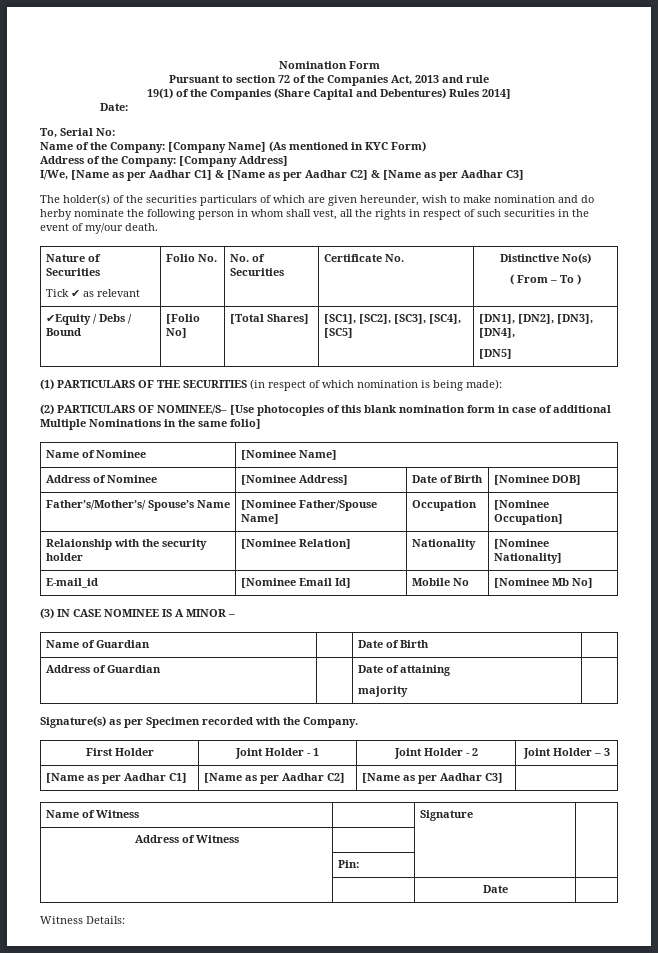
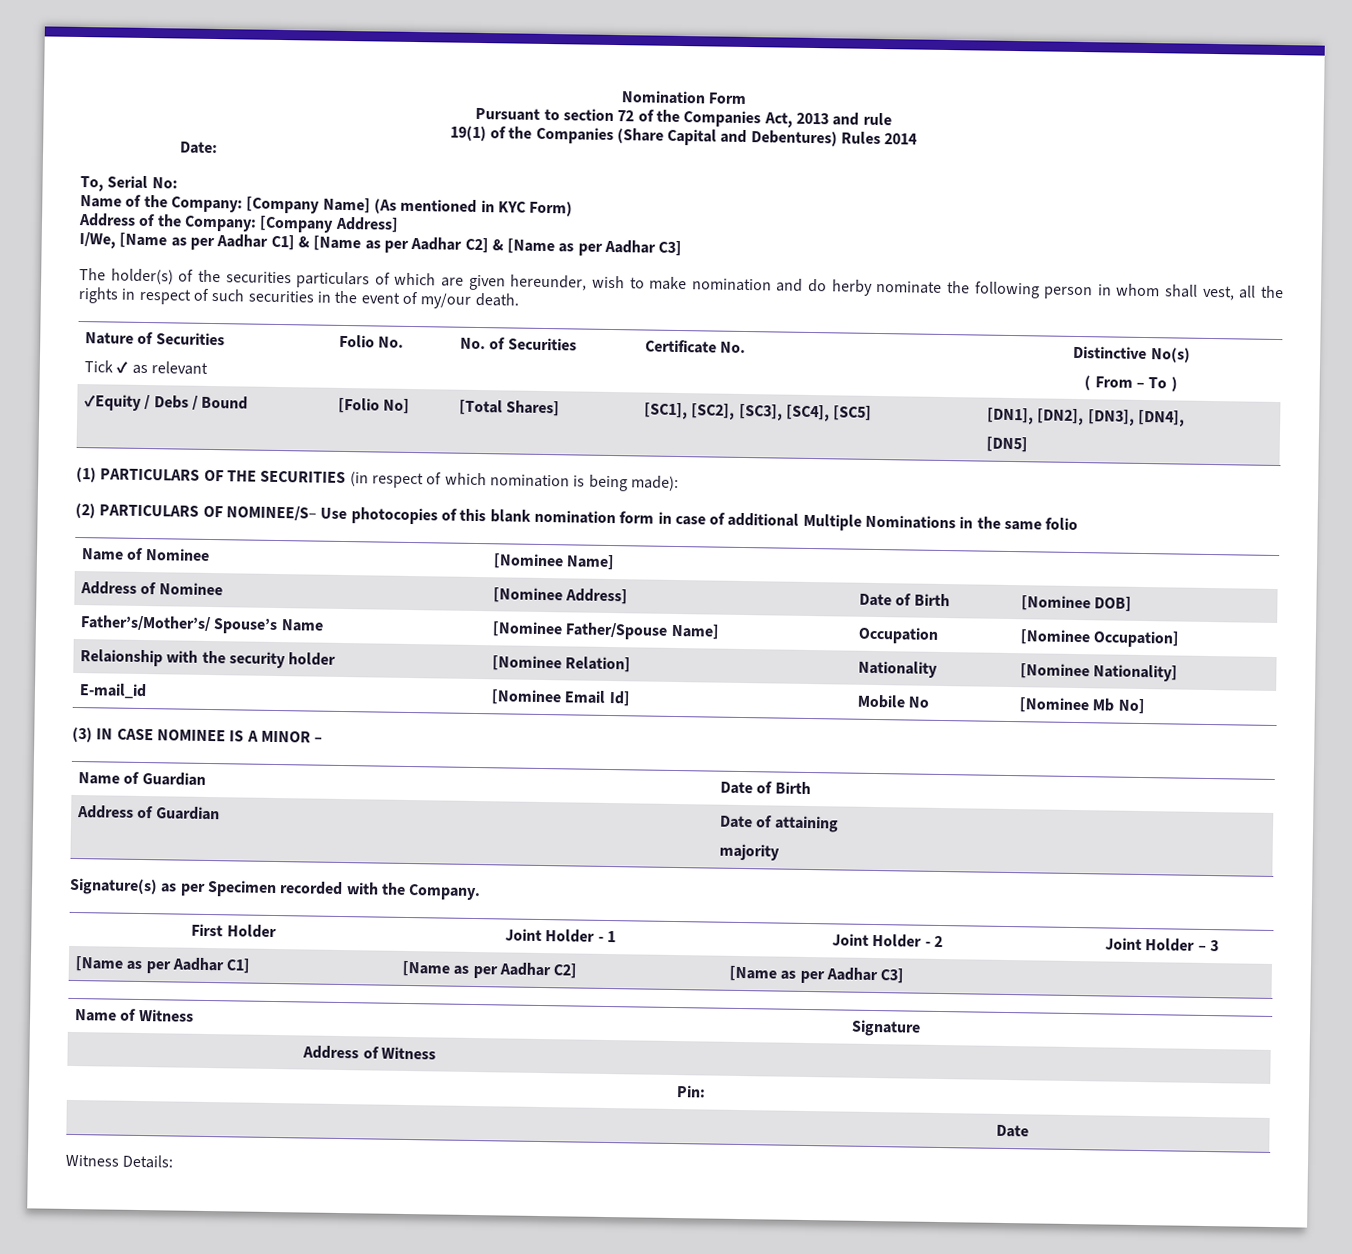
- 19(1) of the Companies (Share Capital and Debentures) Rules 2014]
+ 19(1) of the Companies (Share Capital and Debentures) Rules 2014
- (2) PARTICULARS OF NOMINEE/S– [Use photocopies of this blank nomination form in case of additional Multiple Nominations in the same folio]
+ (2) PARTICULARS OF NOMINEE/S– Use photocopies of this blank nomination form in case of additional Multiple Nominations in the same folio

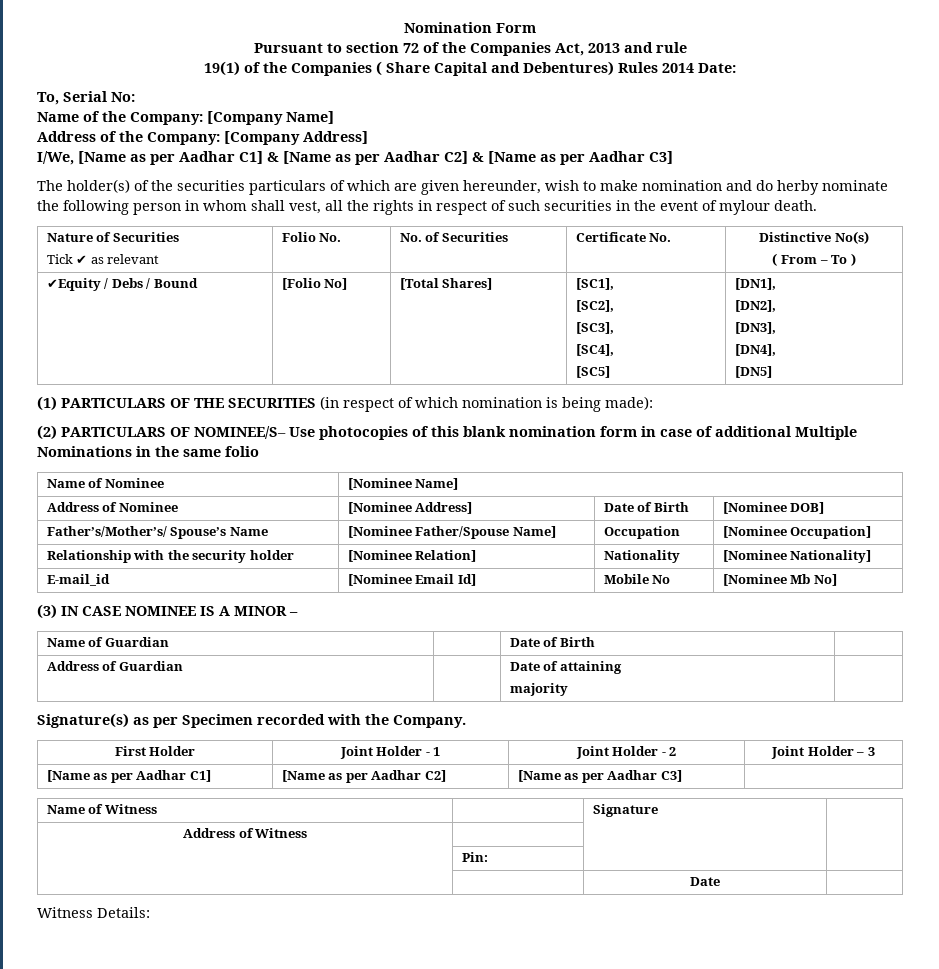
- 19(1) of the Companies (Share Capital and Debentures) Rules 2014
- Date:
+ 19(1) of the Companies ( Share Capital and Debentures) Rules 2014 Date:
- Name of the Company: [Company Name] (As mentioned in KYC Form)
+ Name of the Company: [Company Name]
- The holder(s) of the securities particulars of which are given hereunder, wish to make nomination and do herby nominate the following person in whom shall vest, all the rights in respect of such securities in the event of my/our death.
+ The holder(s) of the securities particulars of which are given hereunder, wish to make nomination and do herby nominate the following person in whom shall vest, all the rights in respect of such securities in the event of mylour death.
- ✔Equity / Debs / Bound | [Folio No] | [Total Shares] | [SC1], [SC2], [SC3], [SC4], [SC5] | [DN1], [DN2], [DN3], [DN4],
+ ✔Equity / Debs / Bound | [Folio No] | [Total Shares] | [SC1],
+ [SC2],
+ [SC3],
+ [SC4],
+ [SC5] | [DN1],
+ [DN2],
+ [DN3],
+ [DN4],
- Relaionship with the security holder | [Nominee Relation] | Nationality | [Nominee Nationality]
+ Relationship with the security holder | [Nominee Relation] | Nationality | [Nominee Nationality]

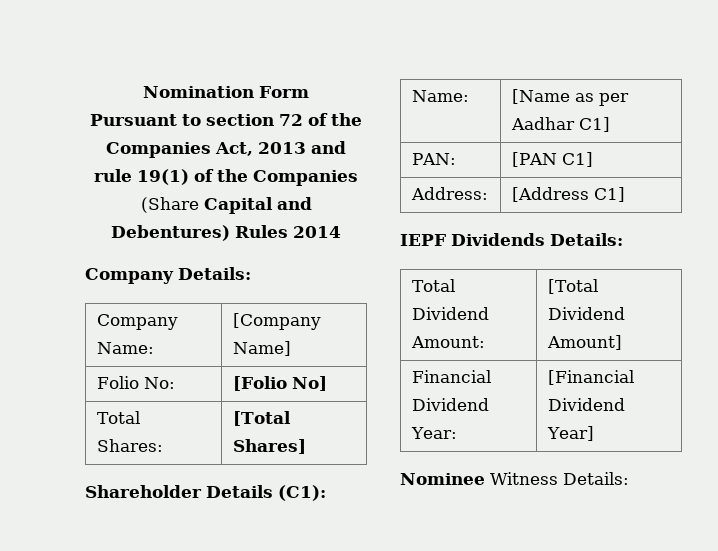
- Pursuant to section 72 of the Companies Act, 2013 and rule
- 19(1) of the Companies ( Share Capital and Debentures) Rules 2014 Date:
- To, Serial No:
- Name of the Company: [Company Name]
- Address of the Company: [Company Address]
- I/We, [Name as per Aadhar C1] & [Name as per Aadhar C2] & [Name as per Aadhar C3]
- The holder(s) of the securities particulars of which are given hereunder, wish to make nomination and do herby nominate the following person in whom shall vest, all the rights in respect of such securities in the event of mylour death.
- Nature of Securities
- Tick ✔ as relevant | Folio No. | No. of Securities | Certificate No. | Distinctive No(s)
- ( From – To )
- ✔Equity / Debs / Bound | [Folio No] | [Total Shares] | [SC1],
- [SC2],
- [SC3],
- [SC4],
- [SC5] | [DN1],
- [DN2],
- [DN3],
- [DN4],
- [DN5]
- (1) PARTICULARS OF THE SECURITIES (in respect of which nomination is being made):
- (2) PARTICULARS OF NOMINEE/S– Use photocopies of this blank nomination form in case of additional Multiple Nominations in the same folio
- Name of Nominee | [Nominee Name]
- Address of Nominee | [Nominee Address] | Date of Birth | [Nominee DOB]
- Father’s/Mother’s/ Spouse’s Name | [Nominee Father/Spouse Name] | Occupation | [Nominee Occupation]
- Relationship with the security holder | [Nominee Relation] | Nationality | [Nominee Nationality]
- E-mail_id | [Nominee Email Id] | Mobile No | [Nominee Mb No]
- (3) IN CASE NOMINEE IS A MINOR –
- Name of Guardian | | Date of Birth |
- Address of Guardian | | Date of attaining
- majority |
- Signature(s) as per Specimen recorded with the Company.
- First Holder | Joint Holder - 1 | Joint Holder - 2 | Joint Holder – 3
- [Name as per Aadhar C1] | [Name as per Aadhar C2] | [Name as per Aadhar C3] |
- Name of Witness | | Signature |
- Address of Witness | | |
- | Pin: | |
- | | Date |
- Witness Details:
+ Pursuant to section 72 of the Companies Act, 2013 and rule 19(1) of the Companies (Share Capital and Debentures) Rules 2014
+ Company Details:
+ Company Name: | [Company Name]
+ Folio No: | [Folio No]
+ Total Shares: | [Total Shares]
+ Shareholder Details (C1):
+ Name: | [Name as per Aadhar C1]
+ PAN: | [PAN C1]
+ Address: | [Address C1]
+ IEPF Dividends Details:
+ Total Dividend Amount: | [Total Dividend Amount]
+ Financial Dividend Year: | [Financial Dividend Year]
+ Nominee Witness Details:

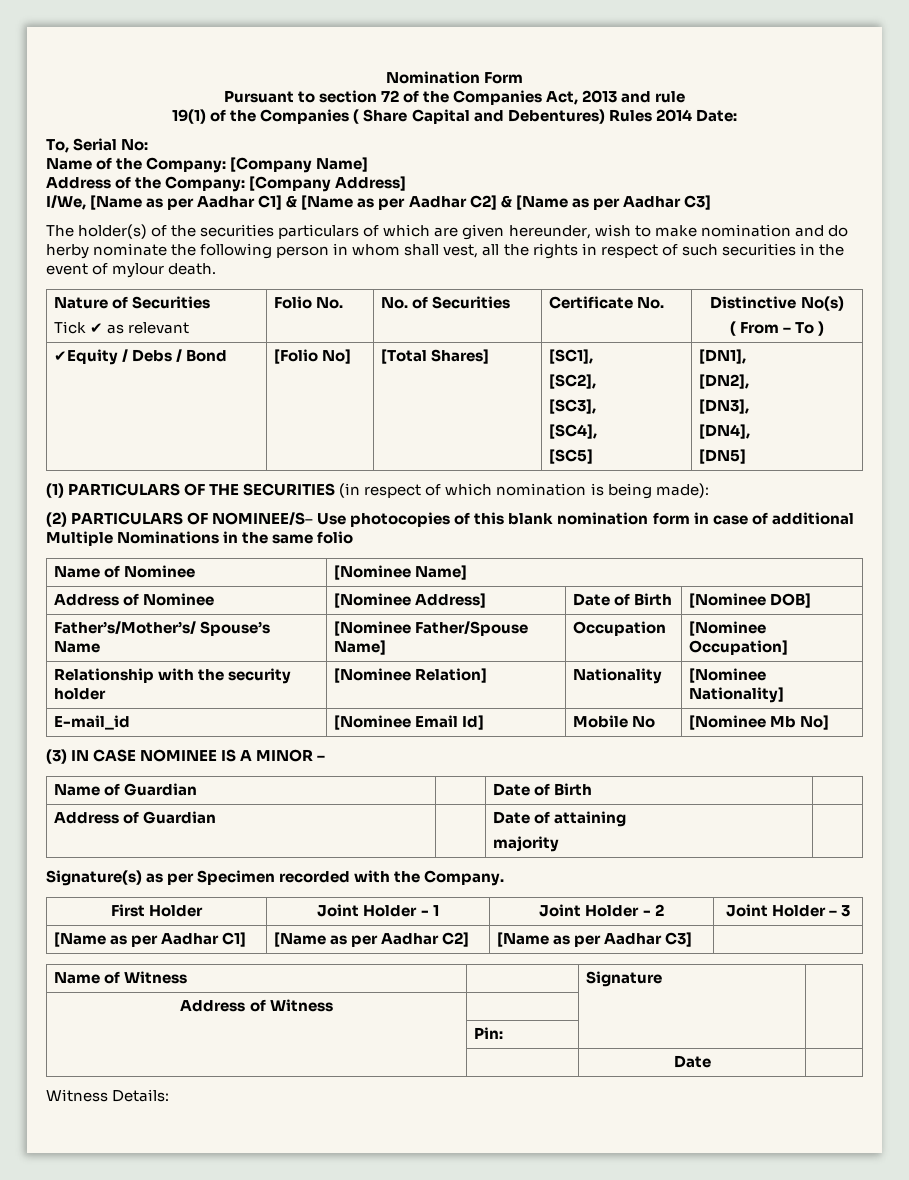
- Pursuant to section 72 of the Companies Act, 2013 and rule 19(1) of the Companies (Share Capital and Debentures) Rules 2014
- Company Details:
- Company Name: | [Company Name]
- Folio No: | [Folio No]
- Total Shares: | [Total Shares]
- Shareholder Details (C1):
- Name: | [Name as per Aadhar C1]
- PAN: | [PAN C1]
- Address: | [Address C1]
- IEPF Dividends Details:
- Total Dividend Amount: | [Total Dividend Amount]
- Financial Dividend Year: | [Financial Dividend Year]
- Nominee Witness Details:
+ Pursuant to section 72 of the Companies Act, 2013 and rule
+ 19(1) of the Companies ( Share Capital and Debentures) Rules 2014 Date:
+ To, Serial No:
+ Name of the Company: [Company Name]
+ Address of the Company: [Company Address]
+ I/We, [Name as per Aadhar C1] & [Name as per Aadhar C2] & [Name as per Aadhar C3]
+ The holder(s) of the securities particulars of which are given hereunder, wish to make nomination and do herby nominate the following person in whom shall vest, all the rights in respect of such securities in the event of mylour death.
+ Nature of Securities
+ Tick ✔ as relevant | Folio No. | No. of Securities | Certificate No. | Distinctive No(s)
+ ( From – To )
+ ✔Equity / Debs / Bond | [Folio No] | [Total Shares] | [SC1],
+ [SC2],
+ [SC3],
+ [SC4],
+ [SC5] | [DN1],
+ [DN2],
+ [DN3],
+ [DN4],
+ [DN5]
+ (1) PARTICULARS OF THE SECURITIES (in respect of which nomination is being made):
+ (2) PARTICULARS OF NOMINEE/S– Use photocopies of this blank nomination form in case of additional Multiple Nominations in the same folio
+ Name of Nominee | [Nominee Name]
+ Address of Nominee | [Nominee Address] | Date of Birth | [Nominee DOB]
+ Father’s/Mother’s/ Spouse’s Name | [Nominee Father/Spouse Name] | Occupation | [Nominee Occupation]
+ Relationship with the security holder | [Nominee Relation] | Nationality | [Nominee Nationality]
+ E-mail_id | [Nominee Email Id] | Mobile No | [Nominee Mb No]
+ (3) IN CASE NOMINEE IS A MINOR –
+ Name of Guardian | | Date of Birth |
+ Address of Guardian | | Date of attaining
+ majority |
+ Signature(s) as per Specimen recorded with the Company.
+ First Holder | Joint Holder - 1 | Joint Holder - 2 | Joint Holder – 3
+ [Name as per Aadhar C1] | [Name as per Aadhar C2] | [Name as per Aadhar C3] |
+ Name of Witness | | Signature |
+ Address of Witness | | |
+ | Pin: | |
+ | | Date |
+ Witness Details:

